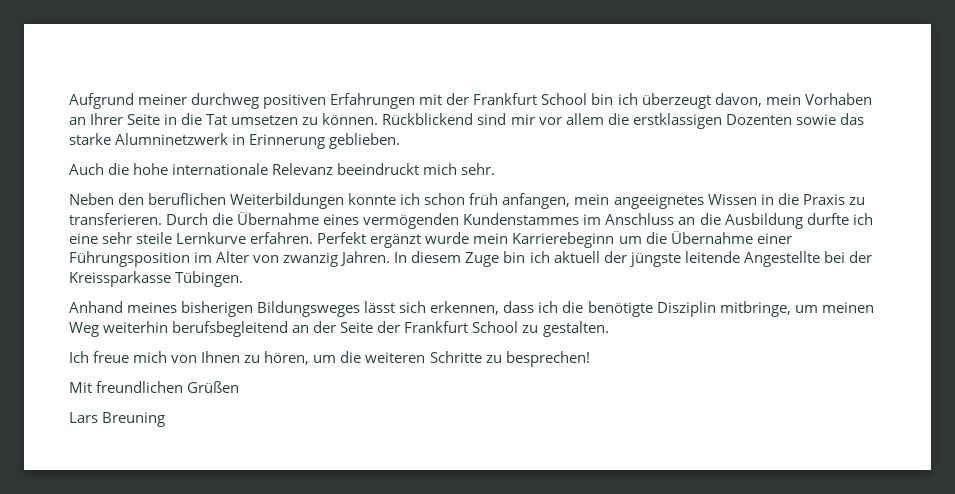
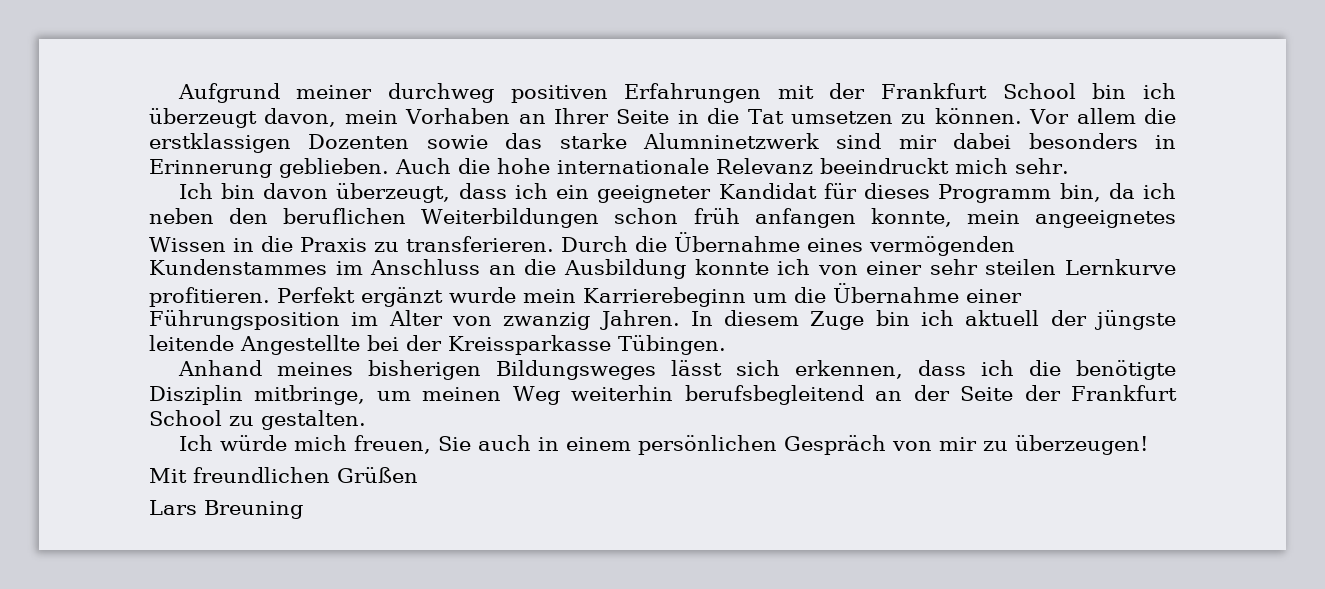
- Rückblickend sind mir vor allem die erstklassigen Dozenten sowie das starke Alumninetzwerk in Erinnerung geblieben.
- Auch die hohe internationale Relevanz beeindruckt mich sehr.
+ Vor allem die erstklassigen Dozenten sowie das starke Alumninetzwerk sind mir dabei besonders in Erinnerung geblieben. Auch die hohe internationale Relevanz beeindruckt mich sehr.
- Neben den beruflichen Weiterbildungen konnte ich schon früh anfangen, mein angeeignetes Wissen in die Praxis zu transferieren.
+ Ich bin davon überzeugt, dass ich ein geeigneter Kandidat für dieses Programm bin, da ich neben den beruflichen Weiterbildungen schon früh anfangen konnte, mein angeeignetes Wissen in die Praxis zu transferieren.
- Durch die Übernahme eines vermögenden Kundenstammes im Anschluss an die Ausbildung durfte ich eine sehr steile Lernkurve erfahren.
+ Durch die Übernahme eines vermögenden Kundenstammes im Anschluss an die Ausbildung konnte ich von einer sehr steilen Lernkurve profitieren.
- Ich freue mich von Ihnen zu hören, um die weiteren Schritte zu besprechen!
+ Ich würde mich freuen, Sie auch in einem persönlichen Gespräch von mir zu überzeugen!

